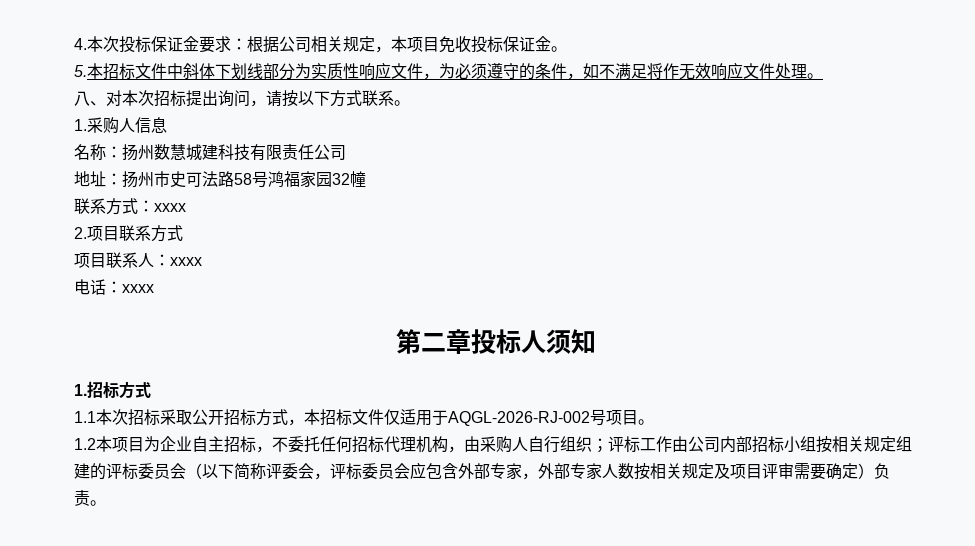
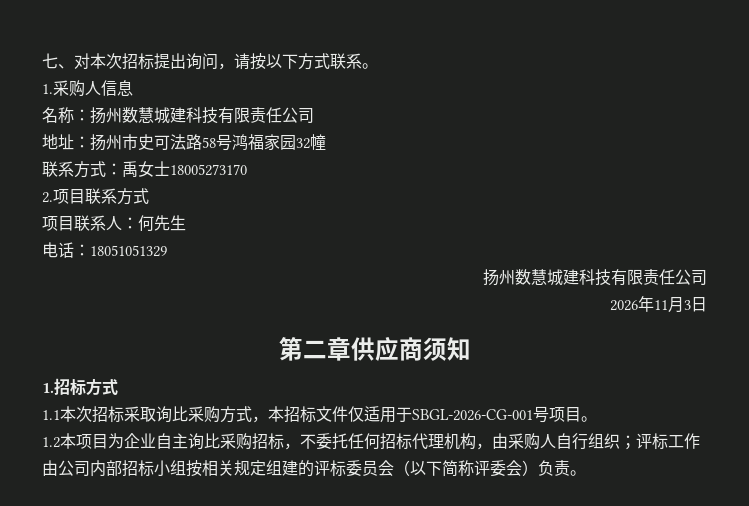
- 4.本次投标保证金要求：根据公司相关规定，本项目免收投标保证金。
- 5.本招标文件中斜体下划线部分为实质性响应文件，为必须遵守的条件，如不满足将作无效响应文件处理。
- 八、对本次招标提出询问，请按以下方式联系。
+ 七、对本次招标提出询问，请按以下方式联系。
- 联系方式：xxxx
+ 联系方式：禹女士18005273170
- 项目联系人：xxxx
+ 项目联系人：何先生
- 电话：xxxx
+ 电话：18051051329
+ 扬州数慧城建科技有限责任公司
+ 2026年11月3日
- 第二章投标人须知
+ 第二章供应商须知
- 1.1本次招标采取公开招标方式，本招标文件仅适用于AQGL-2026-RJ-002号项目。
+ 1.1本次招标采取询比采购方式，本招标文件仅适用于SBGL-2026-CG-001号项目。
- 1.2本项目为企业自主招标，不委托任何招标代理机构，由采购人自行组织；评标工作由公司内部招标小组按相关规定组建的评标委员会（以下简称评委会，评标委员会应包含外部专家，外部专家人数按相关规定及项目评审需要确定）负责。
+ 1.2本项目为企业自主询比采购招标，不委托任何招标代理机构，由采购人自行组织；评标工作由公司内部招标小组按相关规定组建的评标委员会（以下简称评委会）负责。

